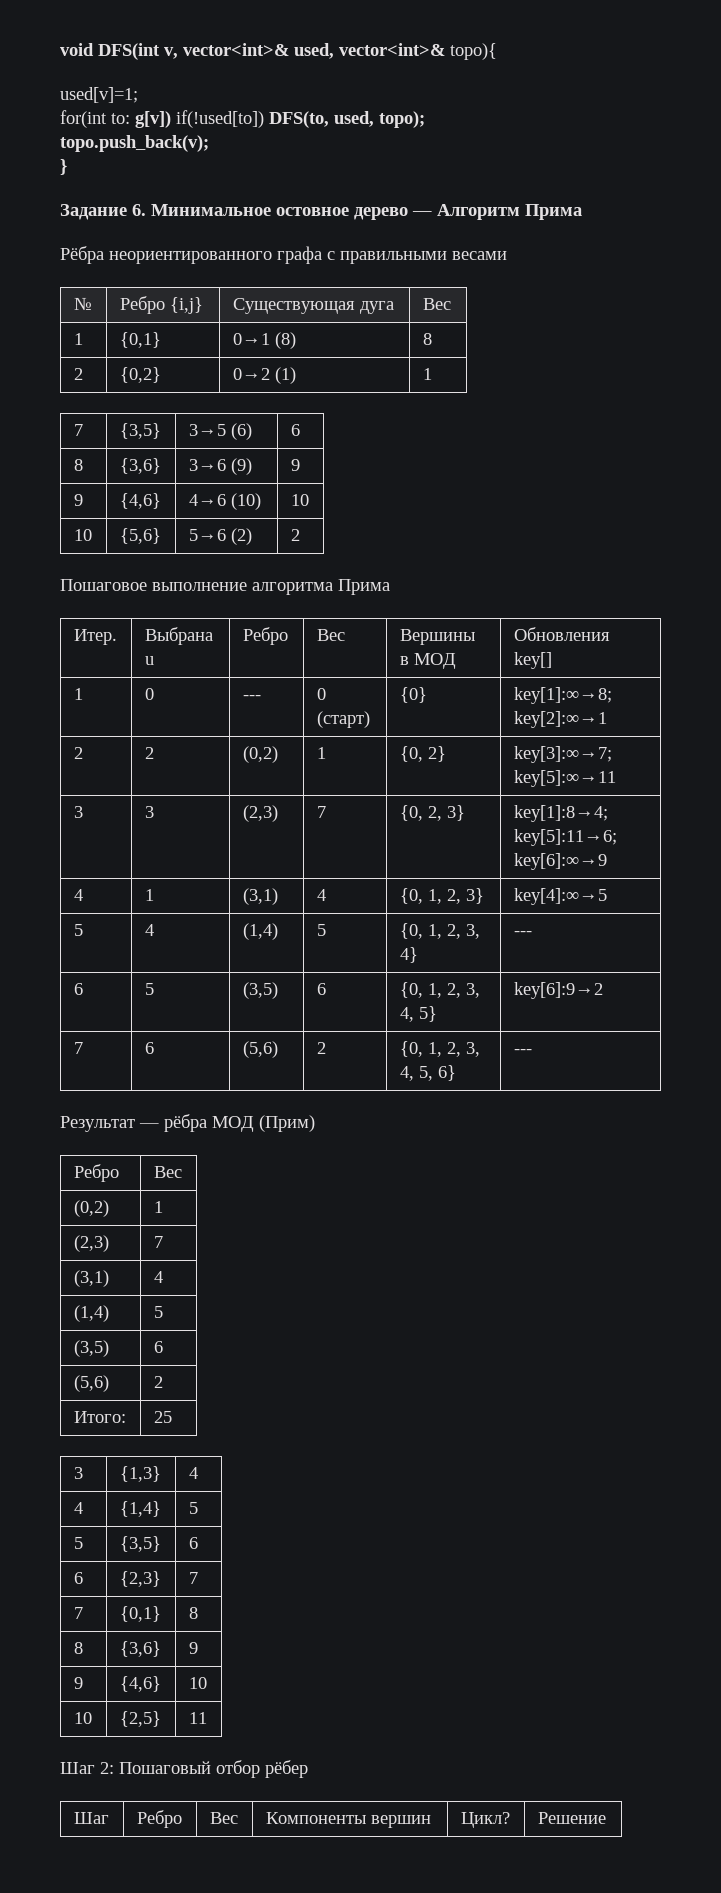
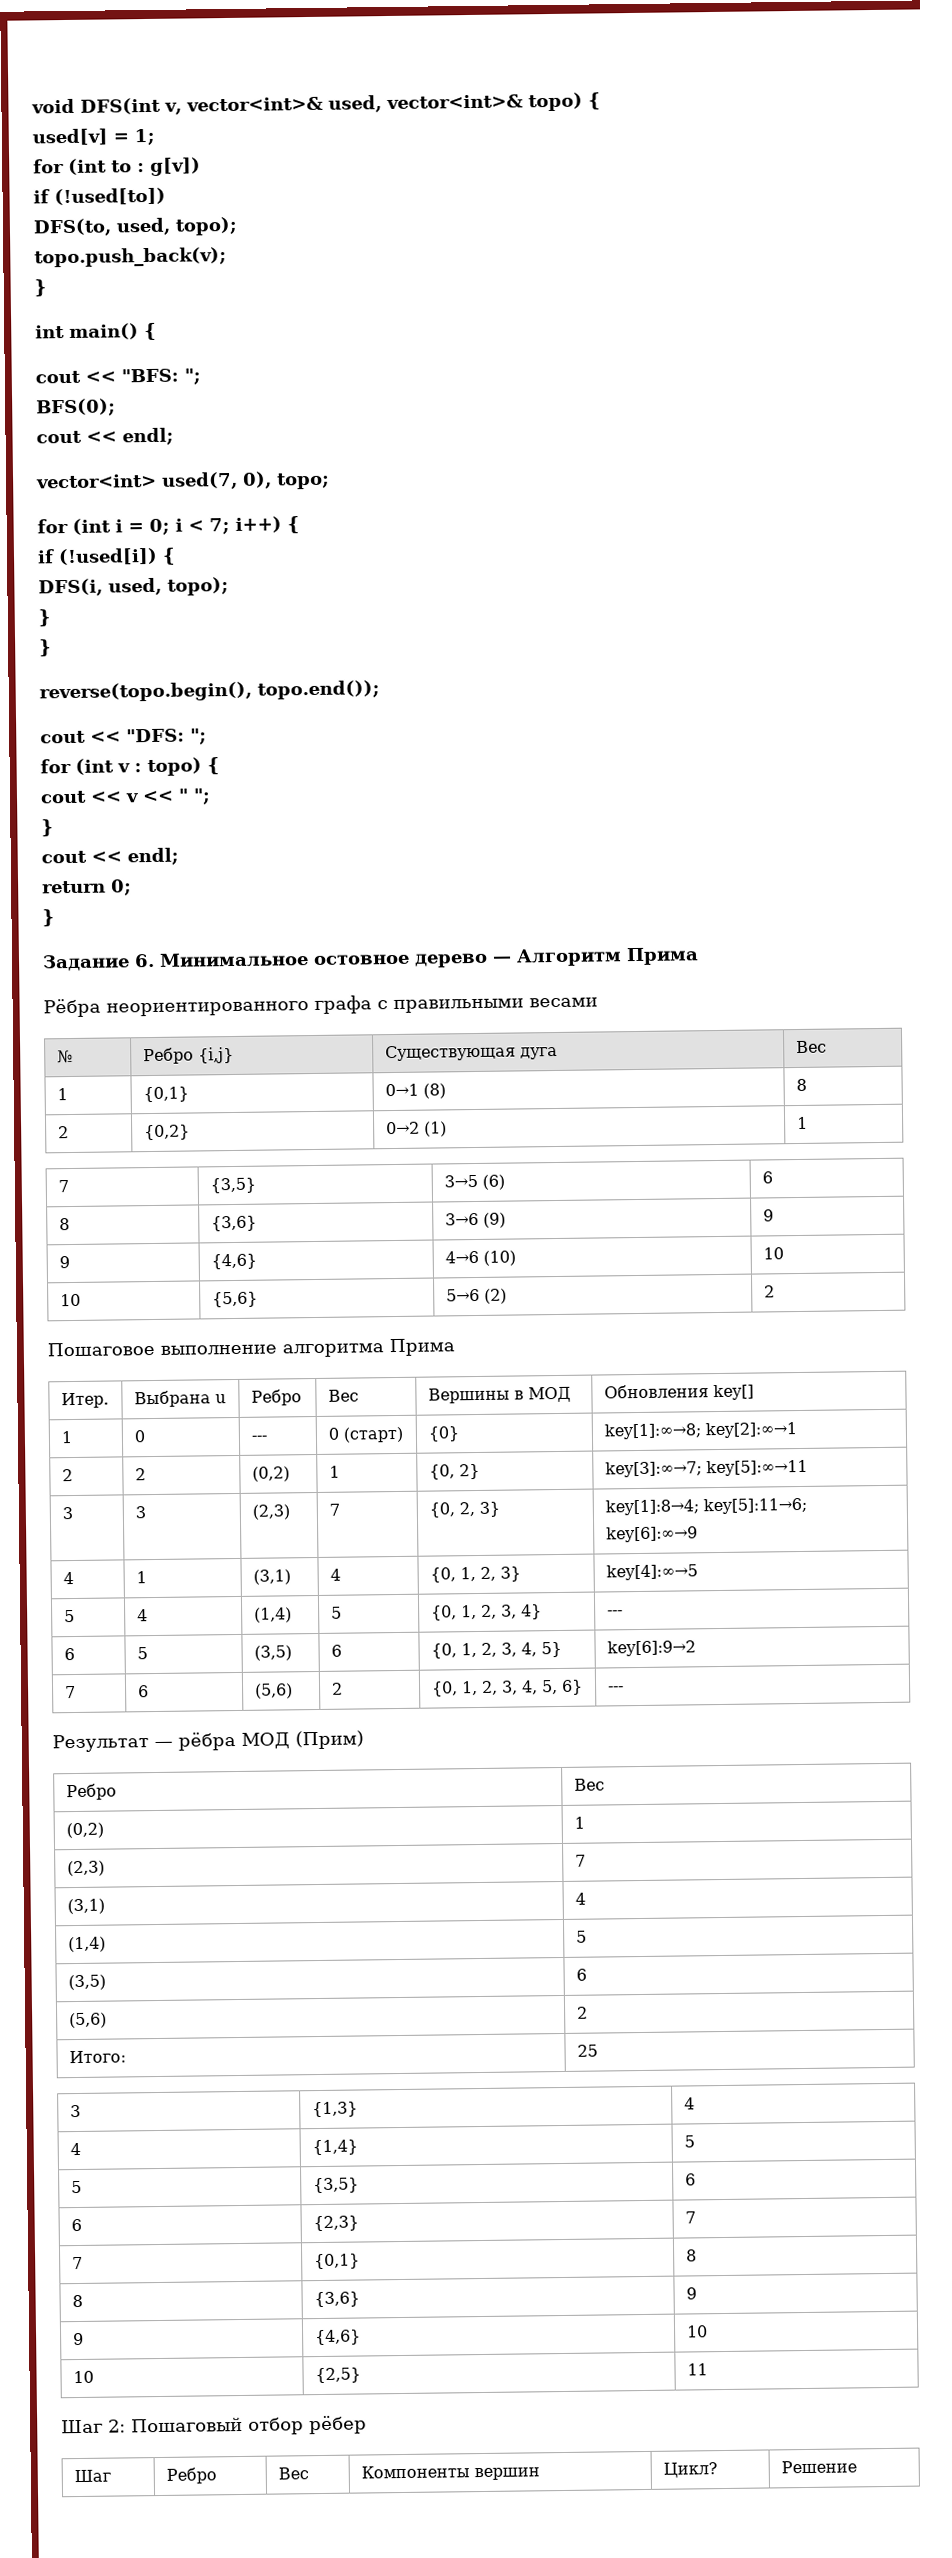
- void DFS(int v, vector<int>& used, vector<int>& topo){
- used[v]=1;
- for(int to: g[v]) if(!used[to]) DFS(to, used, topo);
+ void DFS(int v, vector<int>& used, vector<int>& topo) {
+ used[v] = 1;
+ for (int to : g[v])
+ if (!used[to])
+ DFS(to, used, topo);
+ int main() {
+ cout << "BFS: ";
+ BFS(0);
+ cout << endl;
+ vector<int> used(7, 0), topo;
+ for (int i = 0; i < 7; i++) {
+ if (!used[i]) {
+ DFS(i, used, topo);
+ }
+ }
+ reverse(topo.begin(), topo.end());
+ cout << "DFS: ";
+ for (int v : topo) {
+ cout << v << " ";
+ }
+ cout << endl;
+ return 0;
+ }

